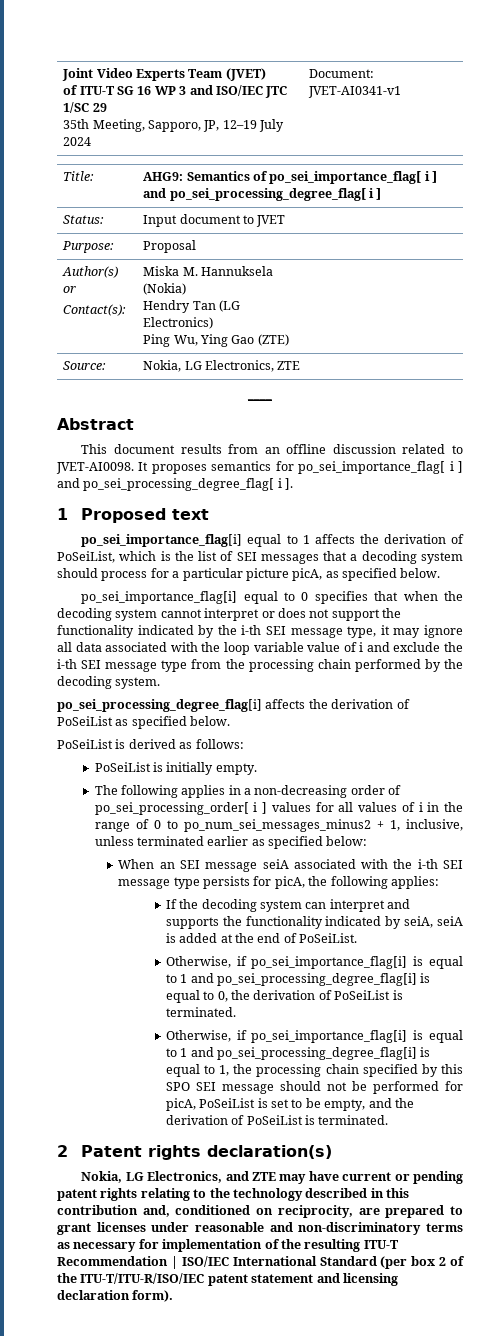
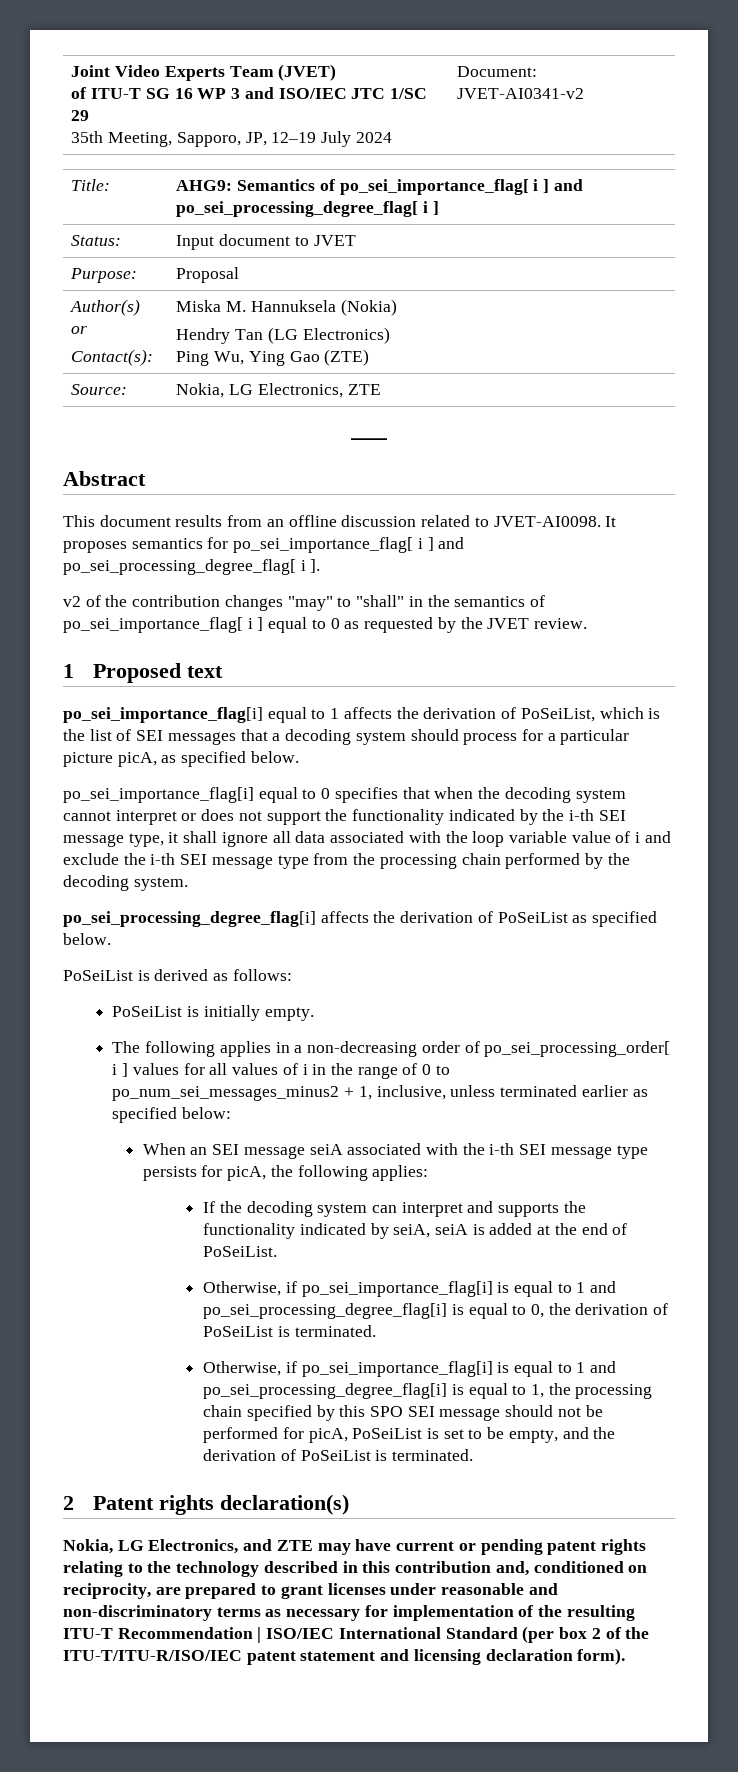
  Joint Video Experts Team (JVET)
  of ITU-T SG 16 WP 3 and ISO/IEC JTC 1/SC 29
- 35th Meeting, Sapporo, JP, 12–19 July 2024 | Document: JVET-AI0341-v1
+ 35th Meeting, Sapporo, JP, 12–19 July 2024 | Document: JVET-AI0341-v2
+ v2 of the contribution changes "may" to "shall" in the semantics of po_sei_importance_flag[ i ] equal to 0 as requested by the JVET review.
- po_sei_importance_flag[i] equal to 0 specifies that when the decoding system cannot interpret or does not support the functionality indicated by the i-th SEI message type, it may ignore all data associated with the loop variable value of i and exclude the i-th SEI message type from the processing chain performed by the decoding system.
+ po_sei_importance_flag[i] equal to 0 specifies that when the decoding system cannot interpret or does not support the functionality indicated by the i-th SEI message type, it shall ignore all data associated with the loop variable value of i and exclude the i-th SEI message type from the processing chain performed by the decoding system.

